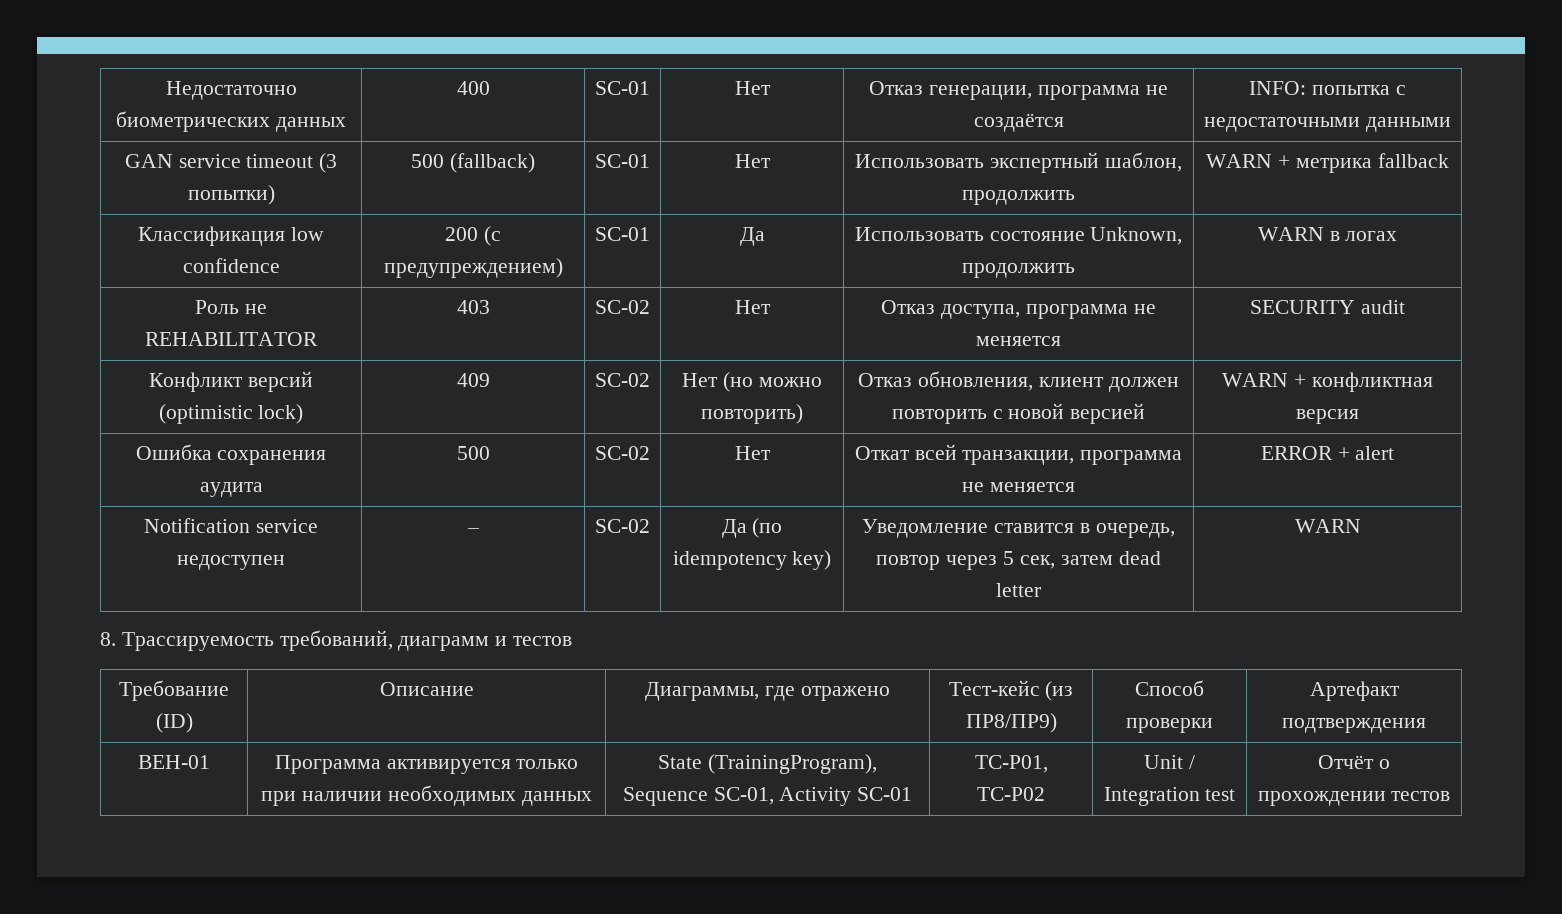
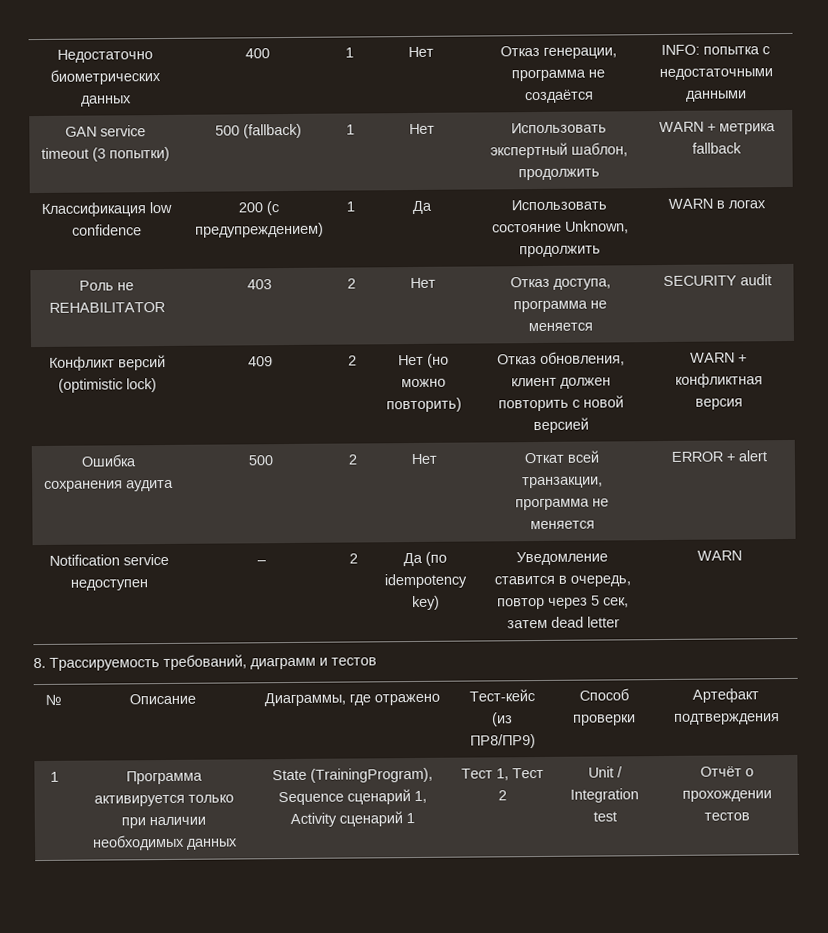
- Недостаточно биометрических данных | 400 | SC‑01 | Нет | Отказ генерации, программа не создаётся | INFO: попытка с недостаточными данными
+ Недостаточно биометрических данных | 400 | 1 | Нет | Отказ генерации, программа не создаётся | INFO: попытка с недостаточными данными
- GAN service timeout (3 попытки) | 500 (fallback) | SC‑01 | Нет | Использовать экспертный шаблон, продолжить | WARN + метрика fallback
+ GAN service timeout (3 попытки) | 500 (fallback) | 1 | Нет | Использовать экспертный шаблон, продолжить | WARN + метрика fallback
- Классификация low confidence | 200 (с предупреждением) | SC‑01 | Да | Использовать состояние Unknown, продолжить | WARN в логах
+ Классификация low confidence | 200 (с предупреждением) | 1 | Да | Использовать состояние Unknown, продолжить | WARN в логах
- Роль не REHABILITATOR | 403 | SC‑02 | Нет | Отказ доступа, программа не меняется | SECURITY audit
+ Роль не REHABILITATOR | 403 | 2 | Нет | Отказ доступа, программа не меняется | SECURITY audit
- Конфликт версий (optimistic lock) | 409 | SC‑02 | Нет (но можно повторить) | Отказ обновления, клиент должен повторить с новой версией | WARN + конфликтная версия
+ Конфликт версий (optimistic lock) | 409 | 2 | Нет (но можно повторить) | Отказ обновления, клиент должен повторить с новой версией | WARN + конфликтная версия
- Ошибка сохранения аудита | 500 | SC‑02 | Нет | Откат всей транзакции, программа не меняется | ERROR + alert
+ Ошибка сохранения аудита | 500 | 2 | Нет | Откат всей транзакции, программа не меняется | ERROR + alert
- Notification service недоступен | – | SC‑02 | Да (по idempotency key) | Уведомление ставится в очередь, повтор через 5 сек, затем dead letter | WARN
+ Notification service недоступен | – | 2 | Да (по idempotency key) | Уведомление ставится в очередь, повтор через 5 сек, затем dead letter | WARN
- Требование (ID) | Описание | Диаграммы, где отражено | Тест-кейс (из ПР8/ПР9) | Способ проверки | Артефакт подтверждения
+ № | Описание | Диаграммы, где отражено | Тест-кейс (из ПР8/ПР9) | Способ проверки | Артефакт подтверждения
- BEH‑01 | Программа активируется только при наличии необходимых данных | State (TrainingProgram), Sequence SC‑01, Activity SC‑01 | TC‑P01, TC‑P02 | Unit / Integration test | Отчёт о прохождении тестов
+ 1 | Программа активируется только при наличии необходимых данных | State (TrainingProgram), Sequence сценарий 1, Activity сценарий 1 | Тест 1, Тест 2 | Unit / Integration test | Отчёт о прохождении тестов

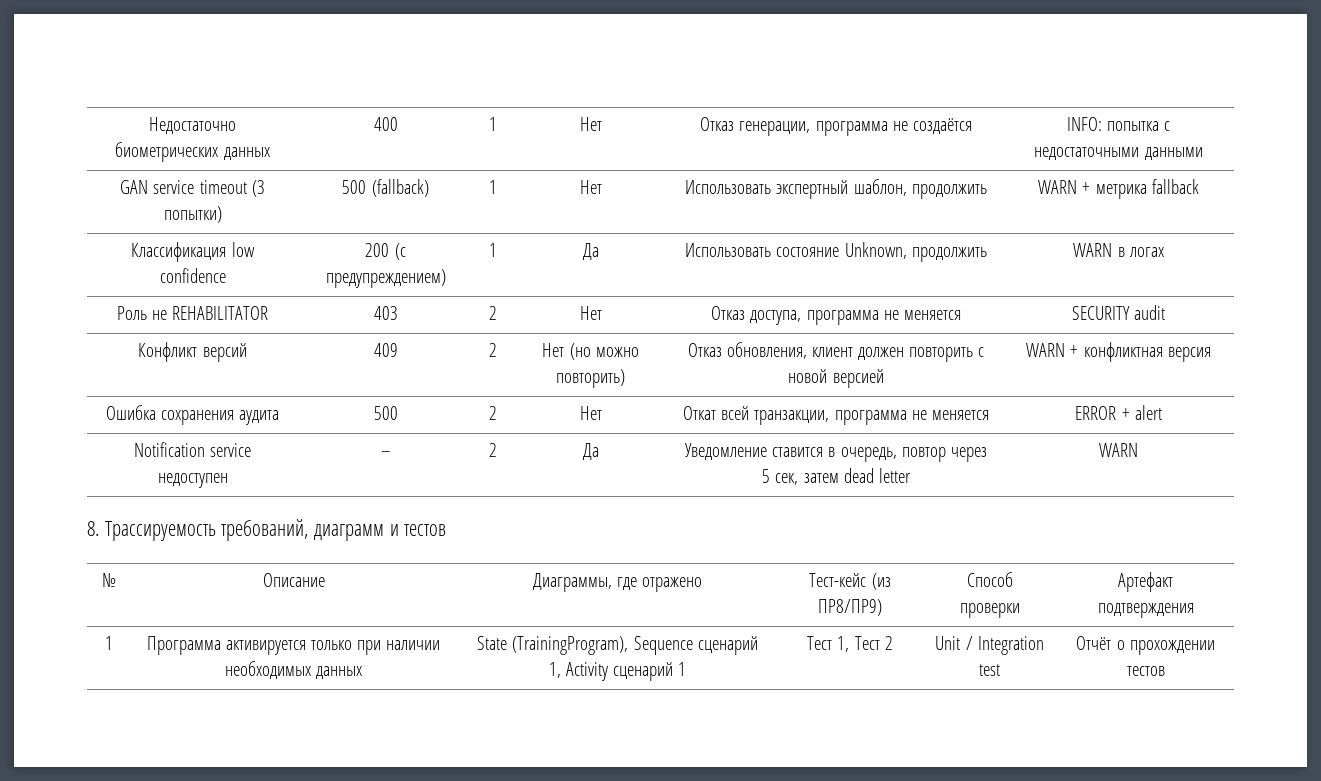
- Конфликт версий (optimistic lock) | 409 | 2 | Нет (но можно повторить) | Отказ обновления, клиент должен повторить с новой версией | WARN + конфликтная версия
+ Конфликт версий | 409 | 2 | Нет (но можно повторить) | Отказ обновления, клиент должен повторить с новой версией | WARN + конфликтная версия
- Notification service недоступен | – | 2 | Да (по idempotency key) | Уведомление ставится в очередь, повтор через 5 сек, затем dead letter | WARN
+ Notification service недоступен | – | 2 | Да | Уведомление ставится в очередь, повтор через 5 сек, затем dead letter | WARN

